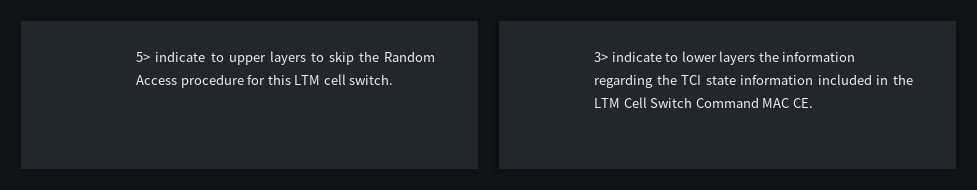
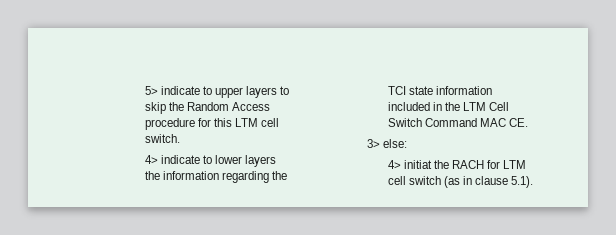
- 3> indicate to lower layers the information regarding the TCI state information included in the LTM Cell Switch Command MAC CE.
+ 4> indicate to lower layers the information regarding the TCI state information included in the LTM Cell Switch Command MAC CE.
+ 3> else:
+ 4> initiat the RACH for LTM cell switch (as in clause 5.1).

